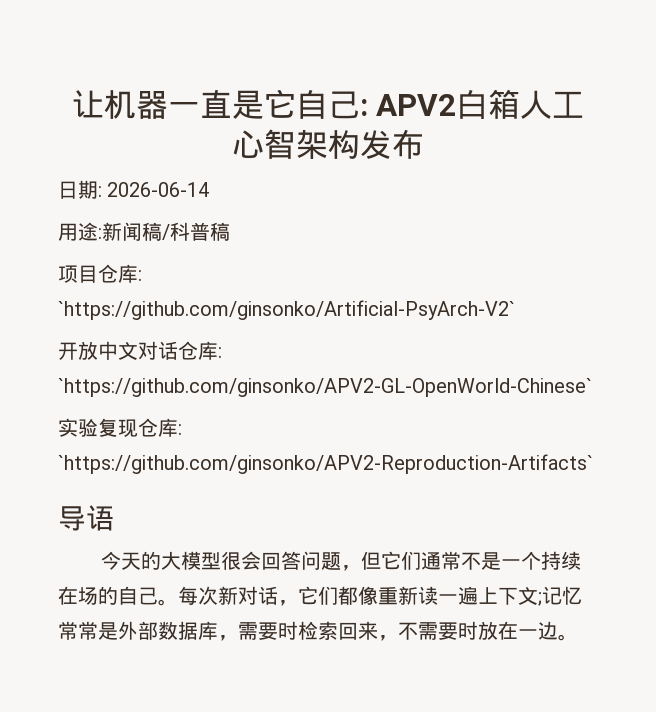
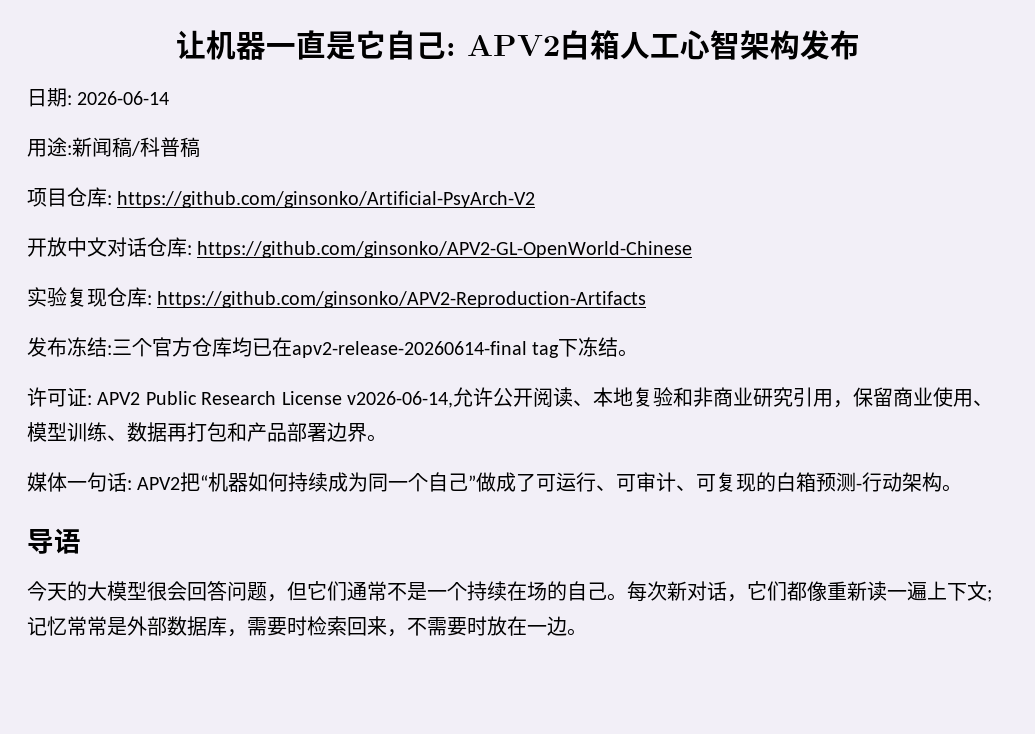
- 项目仓库: `https://github.com/ginsonko/Artificial-PsyArch-V2`
+ 项目仓库: https://github.com/ginsonko/Artificial-PsyArch-V2
- 开放中文对话仓库: `https://github.com/ginsonko/APV2-GL-OpenWorld-Chinese`
+ 开放中文对话仓库: https://github.com/ginsonko/APV2-GL-OpenWorld-Chinese
- 实验复现仓库: `https://github.com/ginsonko/APV2-Reproduction-Artifacts`
+ 实验复现仓库: https://github.com/ginsonko/APV2-Reproduction-Artifacts
+ 发布冻结:三个官方仓库均已在apv2-release-20260614-final tag下冻结。
+ 许可证: APV2 Public Research License v2026-06-14,允许公开阅读、本地复验和非商业研究引用，保留商业使用、模型训练、数据再打包和产品部署边界。
+ 媒体一句话: APV2把“机器如何持续成为同一个自己”做成了可运行、可审计、可复现的白箱预测-行动架构。

